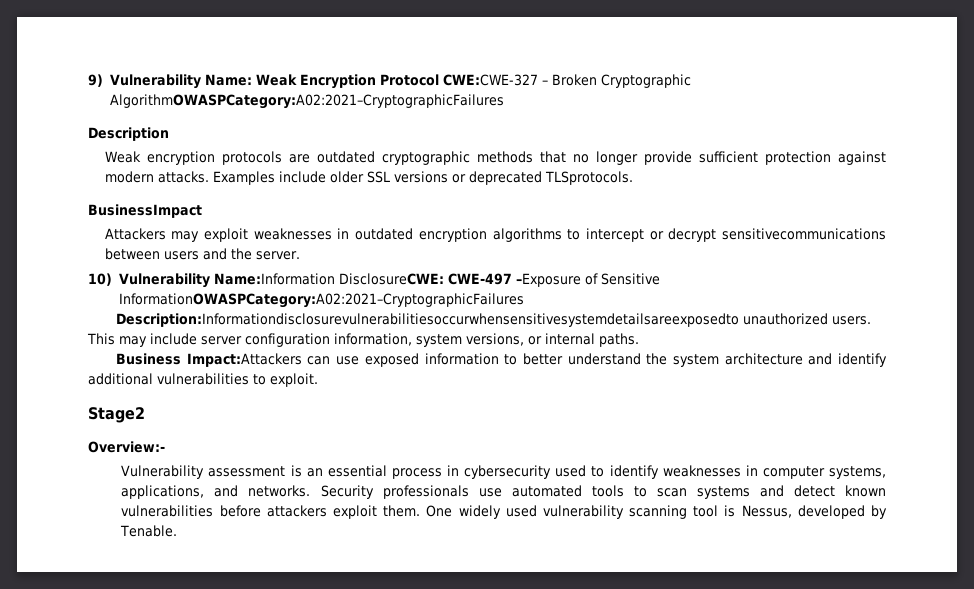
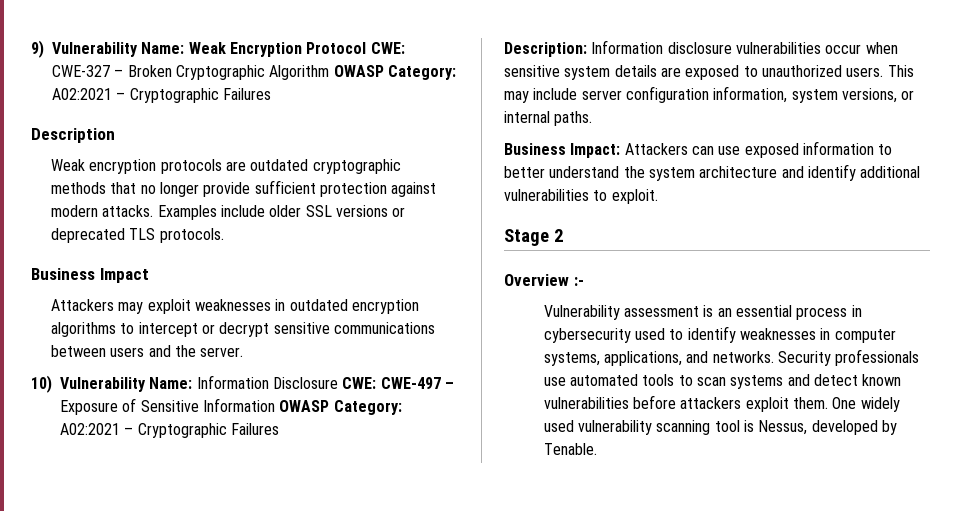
- 9) Vulnerability Name: Weak Encryption Protocol CWE:CWE-327 – Broken Cryptographic AlgorithmOWASPCategory:A02:2021–CryptographicFailures
+ 9) Vulnerability Name: Weak Encryption Protocol CWE: CWE-327 – Broken Cryptographic Algorithm OWASP Category: A02:2021 – Cryptographic Failures
- Examples include older SSL versions or deprecated TLSprotocols.
- BusinessImpact
+ Examples include older SSL versions or deprecated TLS protocols.
+ Business Impact
- Attackers may exploit weaknesses in outdated encryption algorithms to intercept or decrypt sensitivecommunications between users and the server.
+ Attackers may exploit weaknesses in outdated encryption algorithms to intercept or decrypt sensitive communications between users and the server.
- 10) Vulnerability Name:Information DisclosureCWE: CWE-497 –Exposure of Sensitive InformationOWASPCategory:A02:2021–CryptographicFailures
- Description:Informationdisclosurevulnerabilitiesoccurwhensensitivesystemdetailsareexposedto unauthorized users.
+ 10) Vulnerability Name: Information Disclosure CWE: CWE-497 – Exposure of Sensitive Information OWASP Category: A02:2021 – Cryptographic Failures
+ Description: Information disclosure vulnerabilities occur when sensitive system details are exposed to unauthorized users.
- Business Impact:Attackers can use exposed information to better understand the system architecture and identify additional vulnerabilities to exploit.
+ Business Impact: Attackers can use exposed information to better understand the system architecture and identify additional vulnerabilities to exploit.
- Stage2
- Overview:-
+ Stage 2
+ Overview :-

